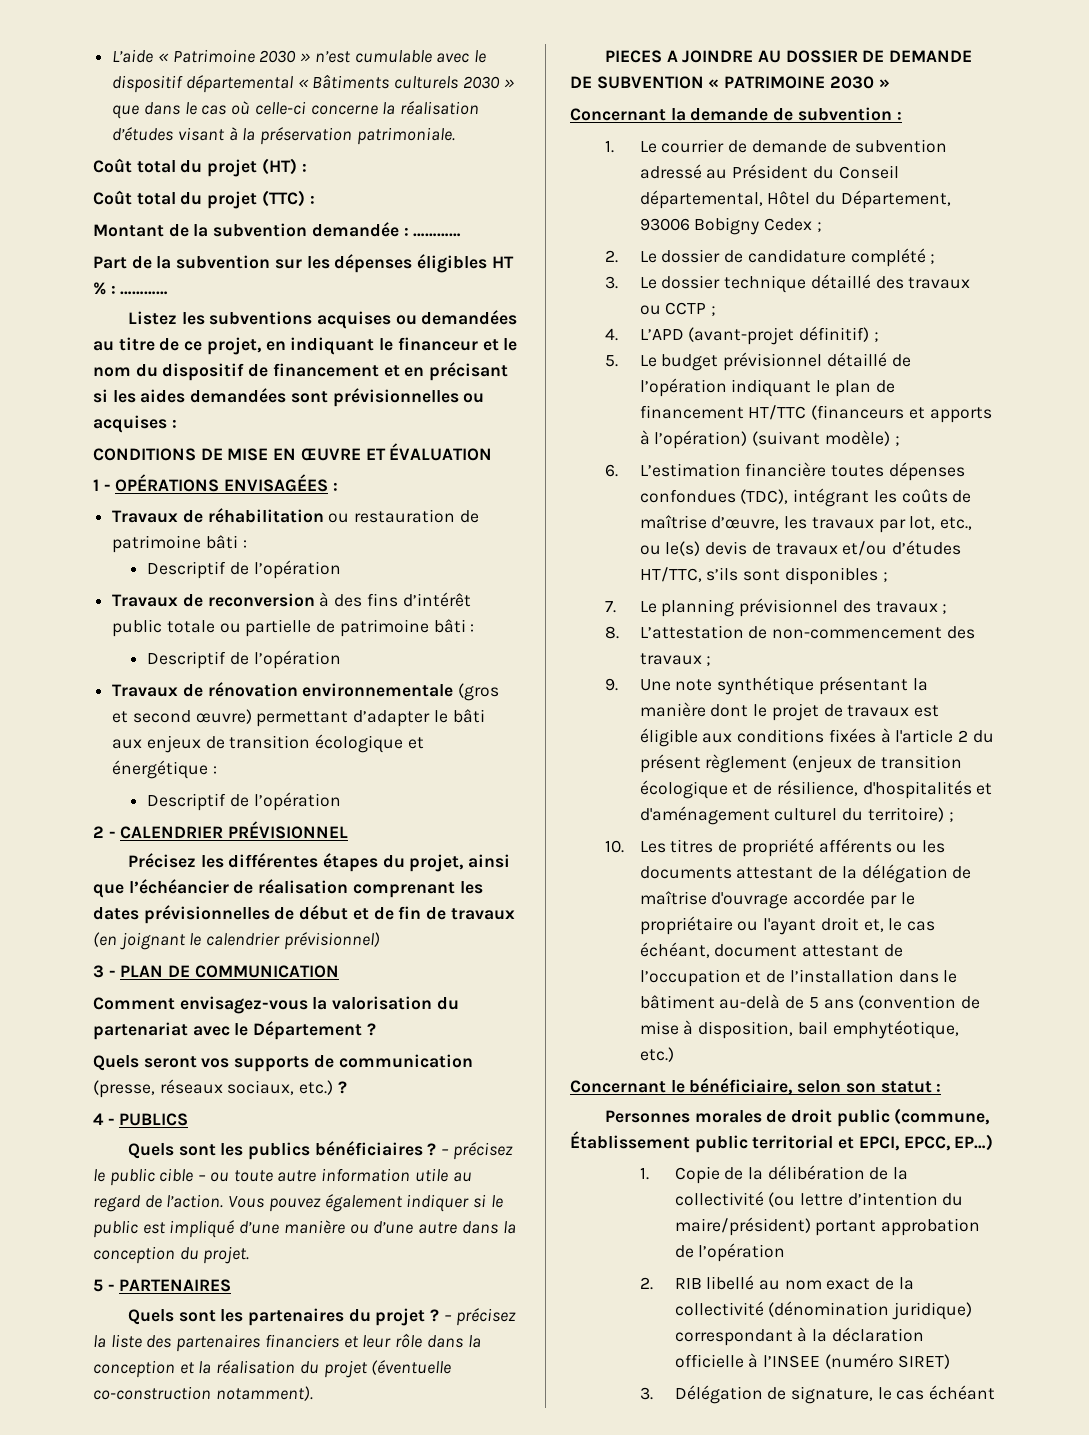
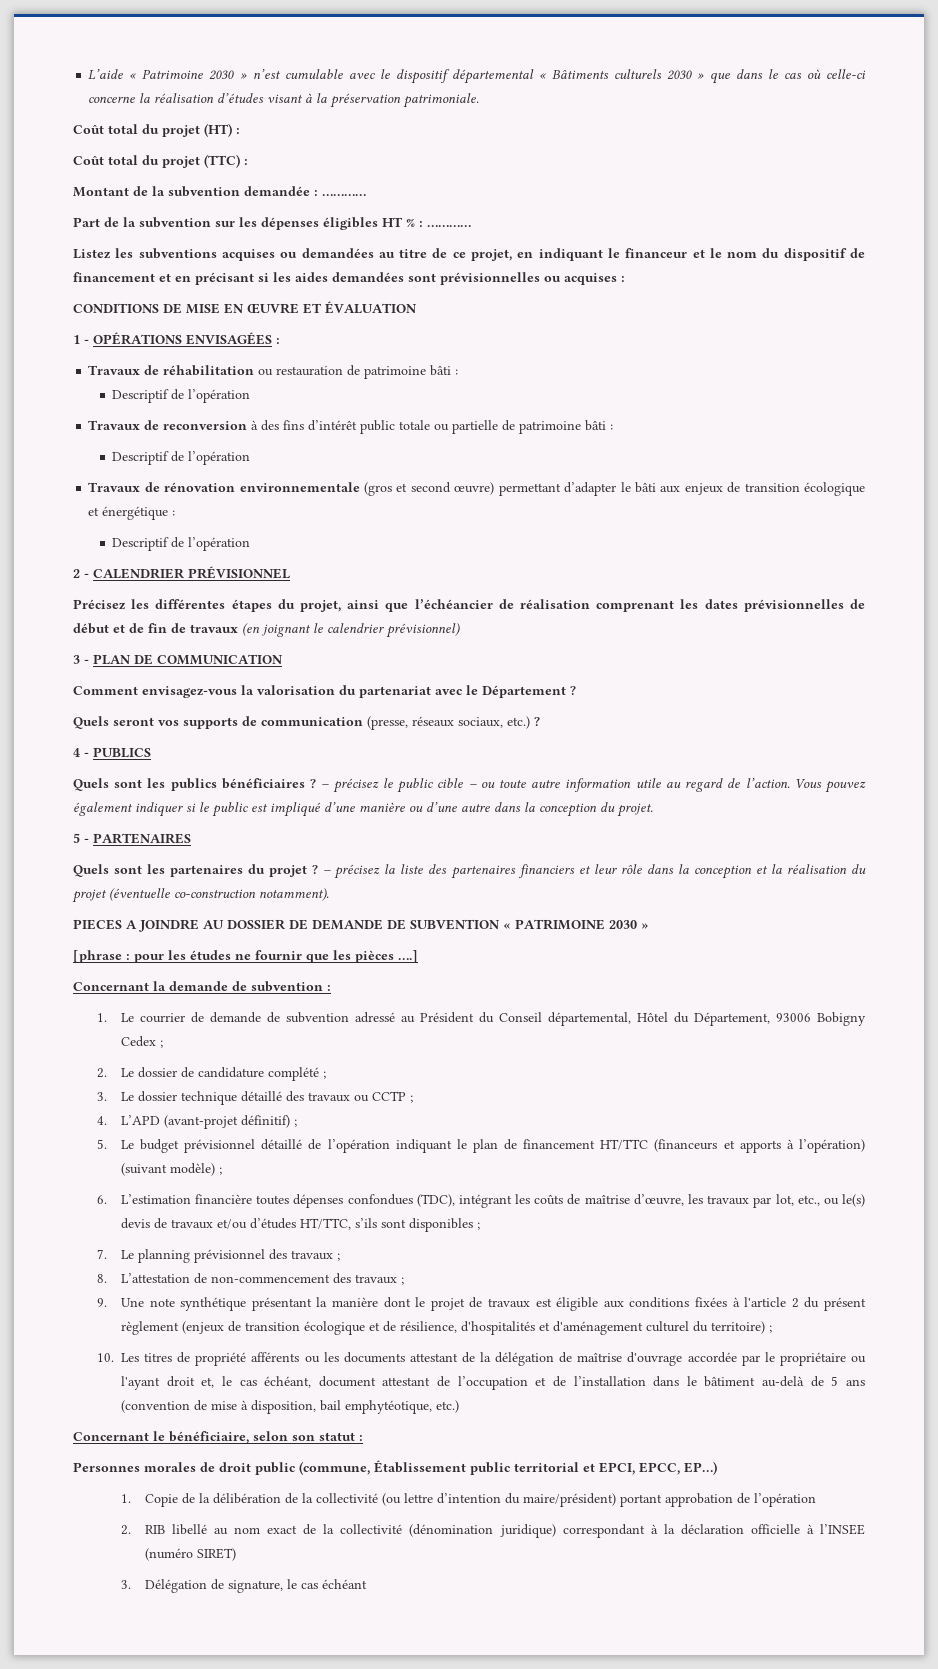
+ [phrase : pour les études ne fournir que les pièces ….]

